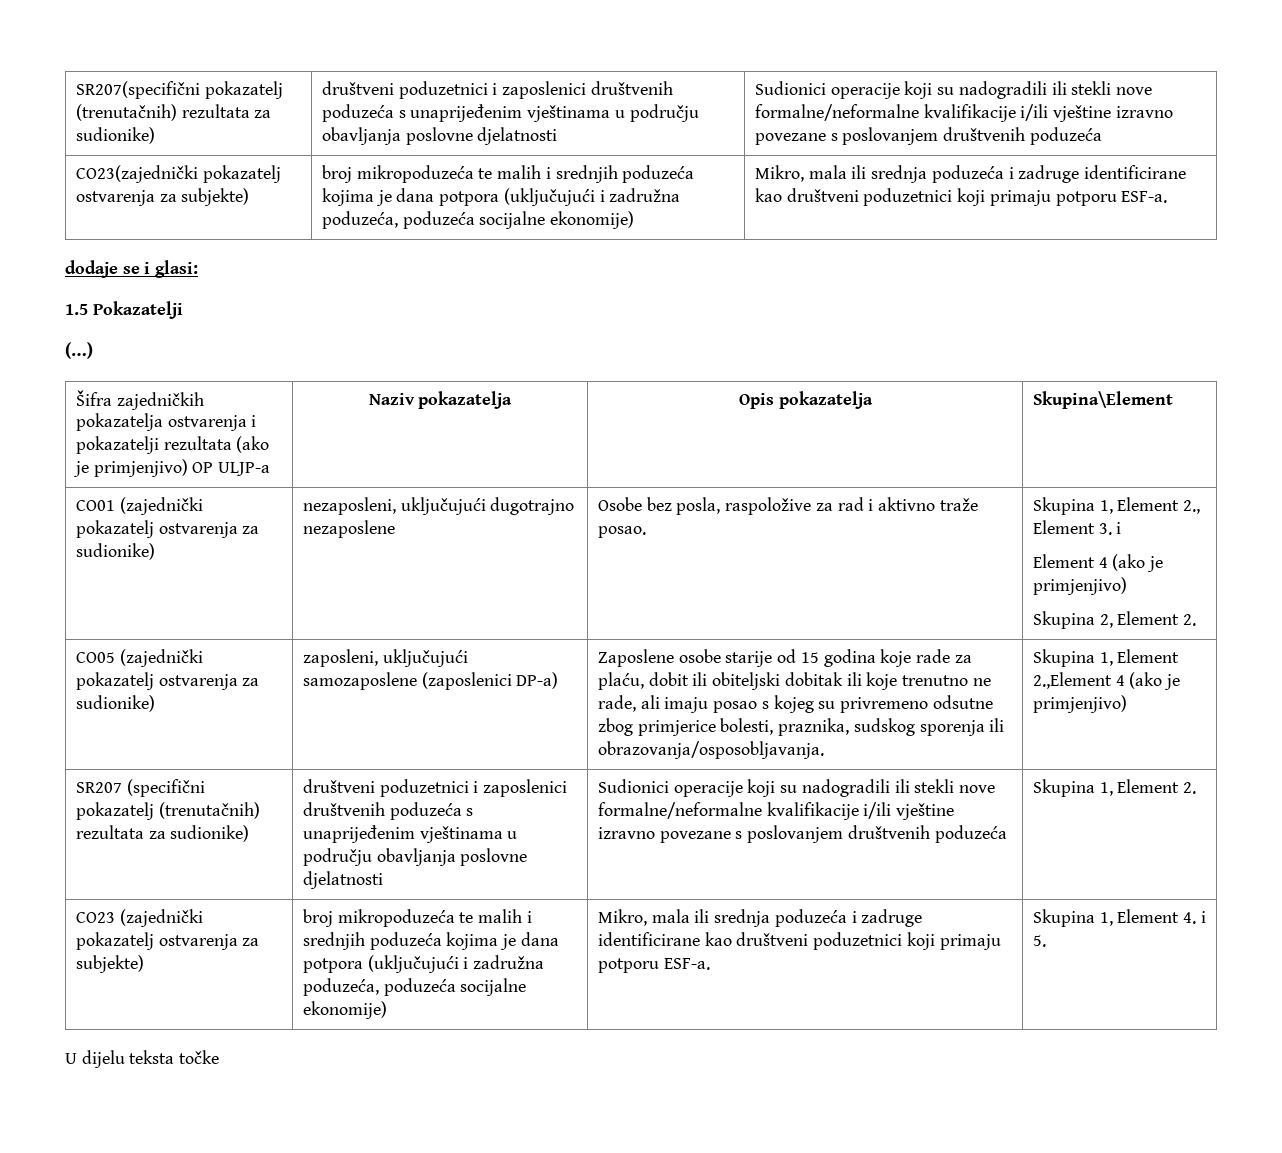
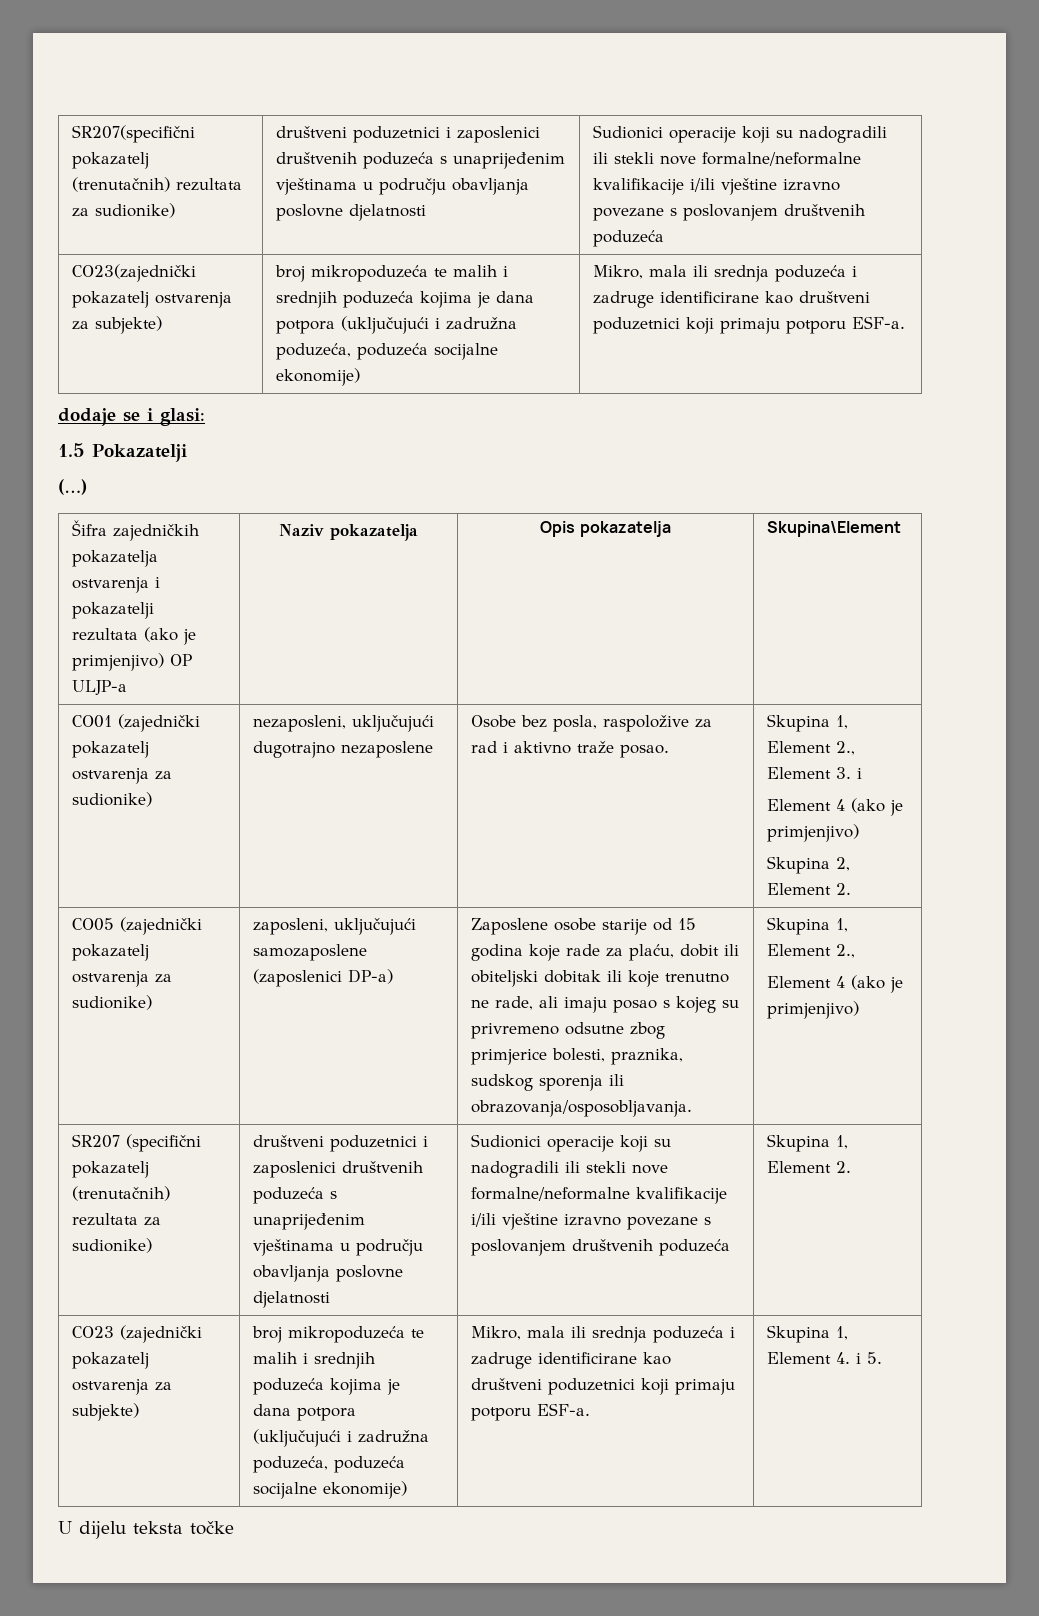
- Zaposlene osobe starije od 15 godina koje rade za plaću, dobit ili obiteljski dobitak ili koje trenutno ne rade, ali imaju posao s kojeg su privremeno odsutne zbog primjerice bolesti, praznika, sudskog sporenja ili obrazovanja/osposobljavanja. | Skupina 1, Element 2.,Element 4 (ako je primjenjivo)
+ Zaposlene osobe starije od 15 godina koje rade za plaću, dobit ili obiteljski dobitak ili koje trenutno ne rade, ali imaju posao s kojeg su privremeno odsutne zbog primjerice bolesti, praznika, sudskog sporenja ili obrazovanja/osposobljavanja. | Skupina 1, Element 2.,
+ Element 4 (ako je primjenjivo)

